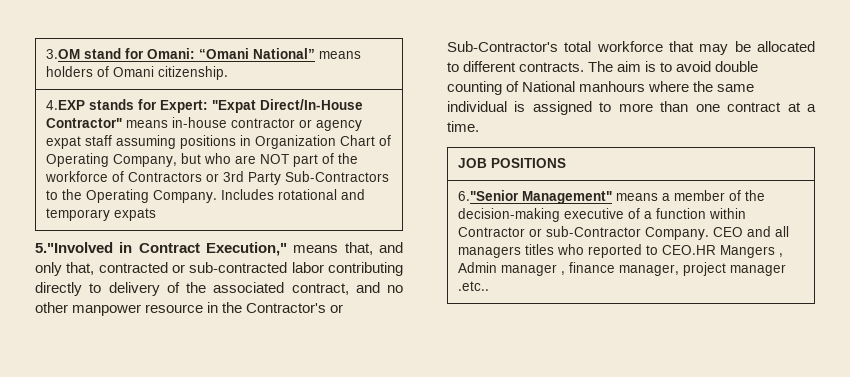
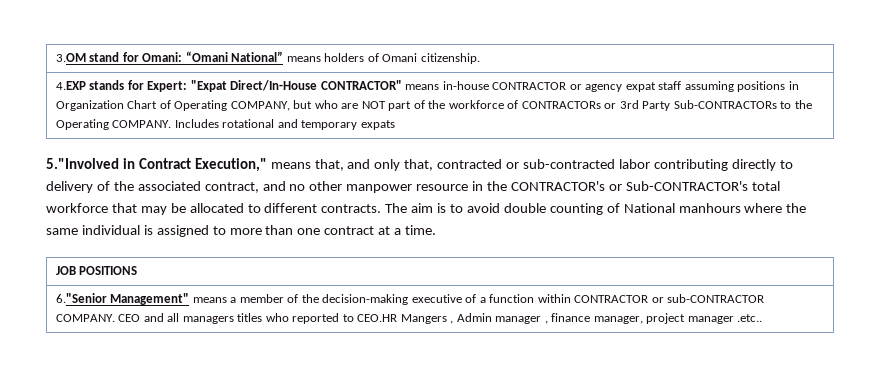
- 4.EXP stands for Expert: "Expat Direct/In-House Contractor" means in-house contractor or agency expat staff assuming positions in Organization Chart of Operating Company, but who are NOT part of the workforce of Contractors or 3rd Party Sub-Contractors to the Operating Company.
+ 4.EXP stands for Expert: "Expat Direct/In-House CONTRACTOR" means in-house CONTRACTOR or agency expat staff assuming positions in Organization Chart of Operating COMPANY, but who are NOT part of the workforce of CONTRACTORs or 3rd Party Sub-CONTRACTORs to the Operating COMPANY.
- 5."Involved in Contract Execution," means that, and only that, contracted or sub-contracted labor contributing directly to delivery of the associated contract, and no other manpower resource in the Contractor's or Sub-Contractor's total workforce that may be allocated to different contracts.
+ 5."Involved in Contract Execution," means that, and only that, contracted or sub-contracted labor contributing directly to delivery of the associated contract, and no other manpower resource in the CONTRACTOR's or Sub-CONTRACTOR's total workforce that may be allocated to different contracts.
- 6."Senior Management" means a member of the decision-making executive of a function within Contractor or sub-Contractor Company. CEO and all managers titles who reported to CEO.HR Mangers , Admin manager , finance manager, project manager .etc..
+ 6."Senior Management" means a member of the decision-making executive of a function within CONTRACTOR or sub-CONTRACTOR COMPANY. CEO and all managers titles who reported to CEO.HR Mangers , Admin manager , finance manager, project manager .etc..

